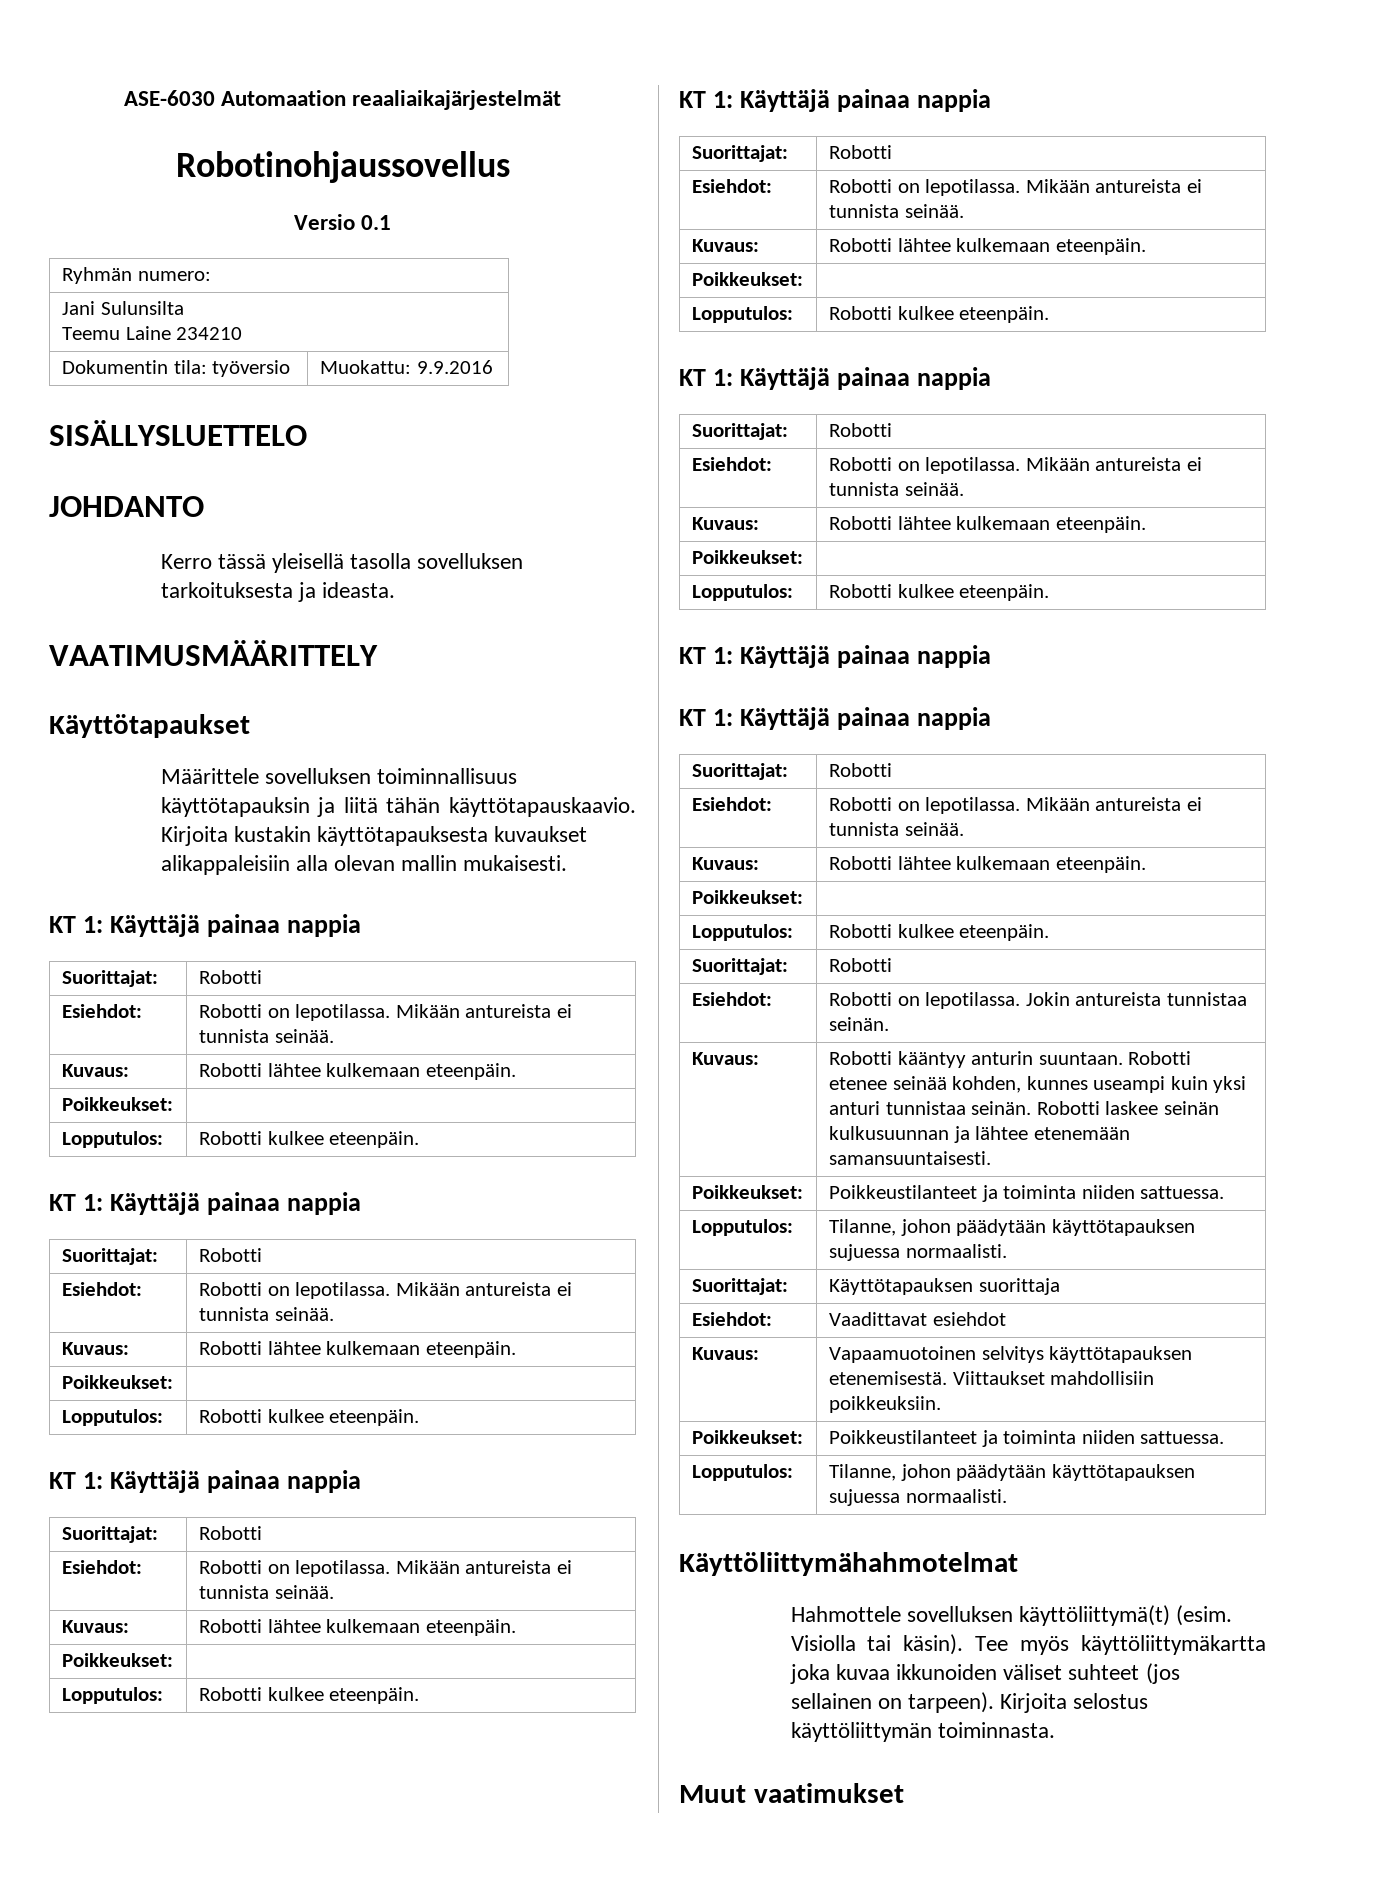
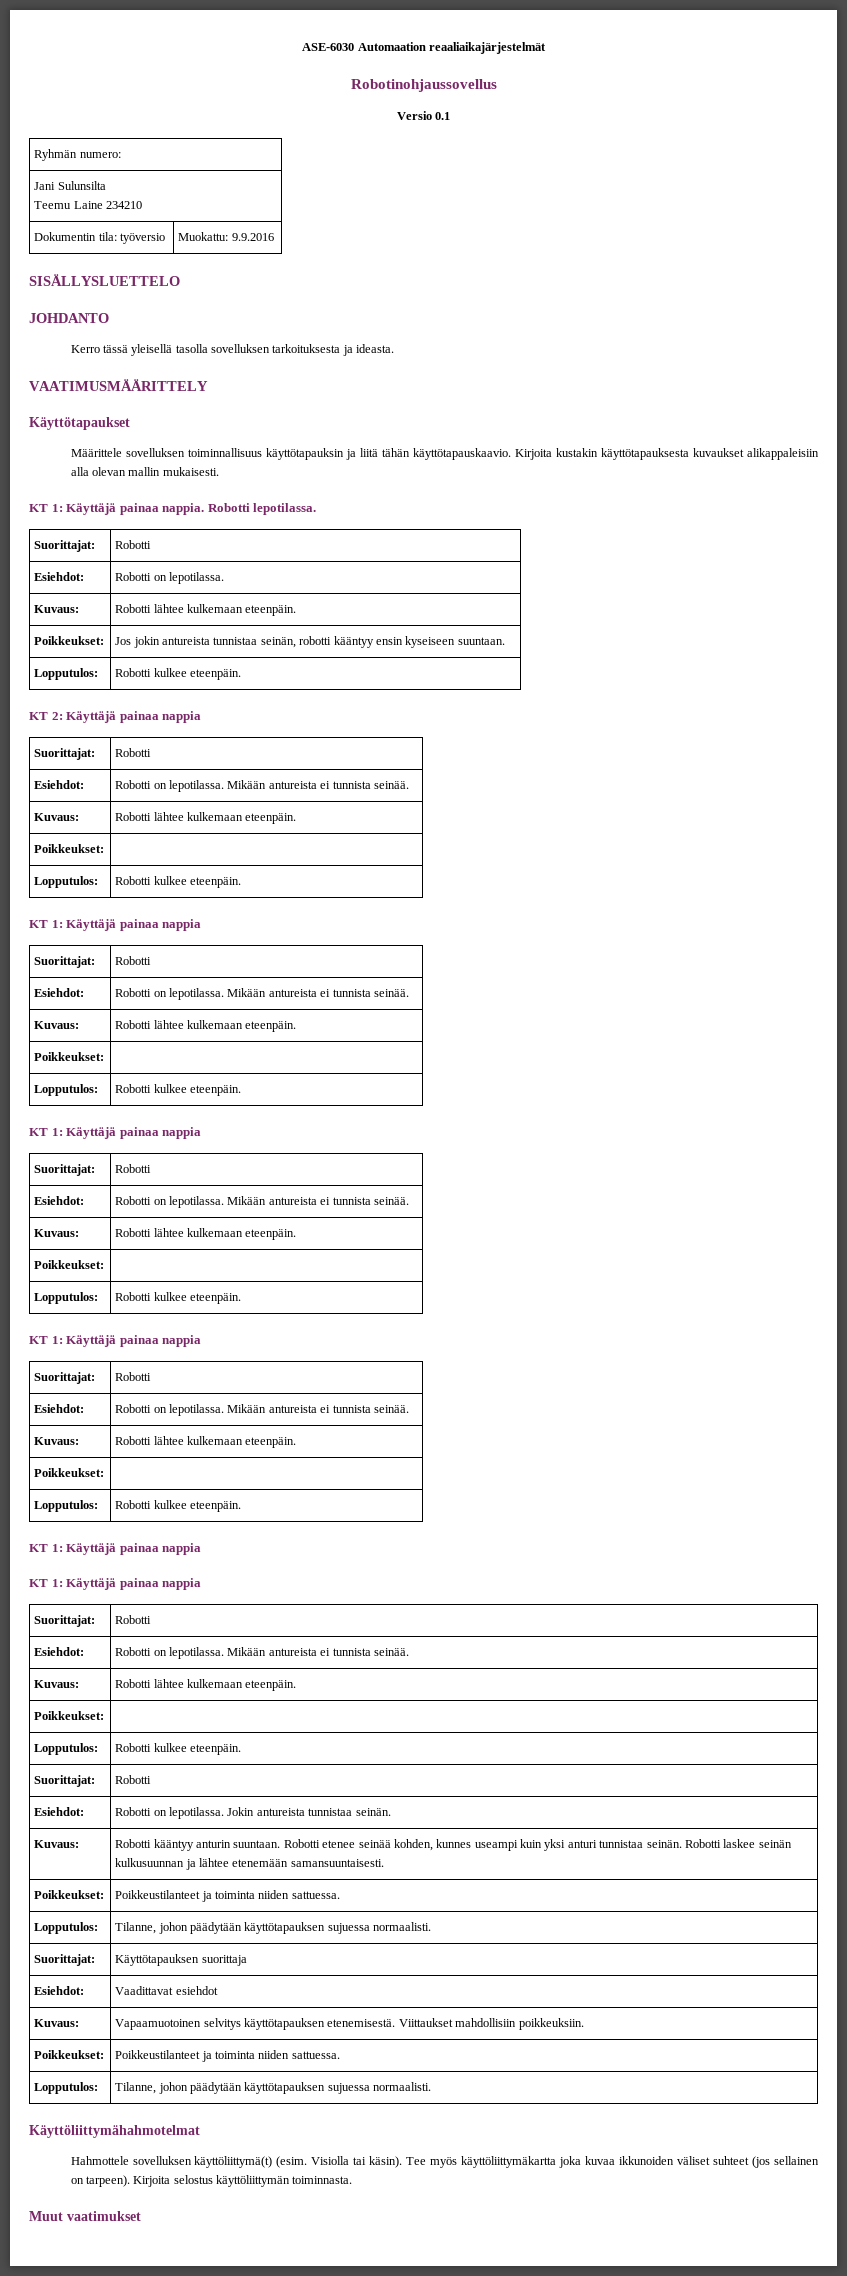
  Kirjoita kustakin käyttötapauksesta kuvaukset alikappaleisiin alla olevan mallin mukaisesti.
- KT 1: Käyttäjä painaa nappia
+ KT 1: Käyttäjä painaa nappia. Robotti lepotilassa.
  Suorittajat: | Robotti
- Esiehdot: | Robotti on lepotilassa. Mikään antureista ei tunnista seinää.
+ Esiehdot: | Robotti on lepotilassa.
  Kuvaus: | Robotti lähtee kulkemaan eteenpäin.
- Poikkeukset: |
+ Poikkeukset: | Jos jokin antureista tunnistaa seinän, robotti kääntyy ensin kyseiseen suuntaan.
  Lopputulos: | Robotti kulkee eteenpäin.
- KT 1: Käyttäjä painaa nappia
+ KT 2: Käyttäjä painaa nappia

